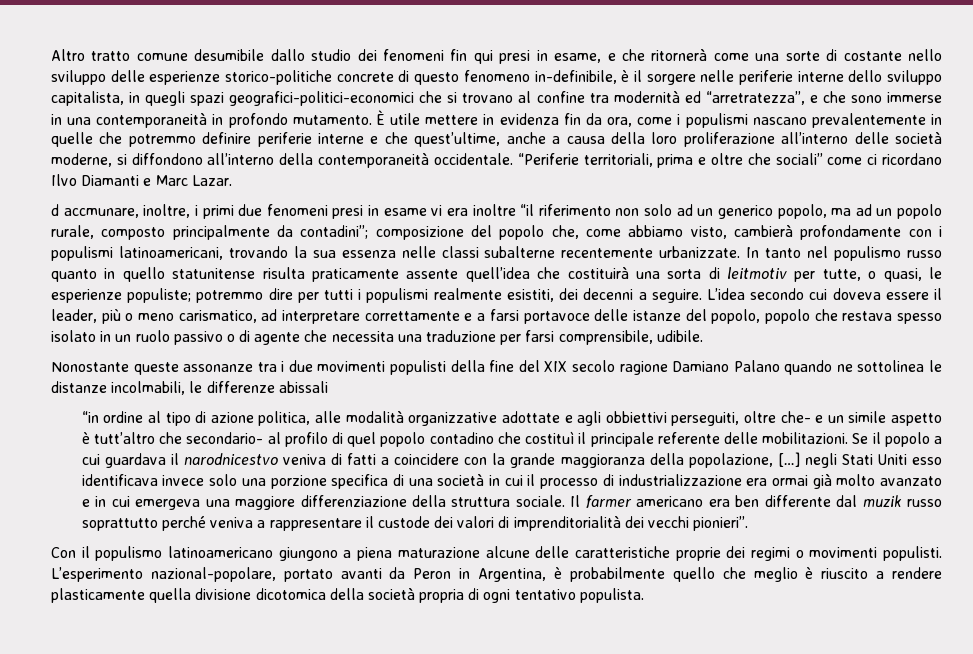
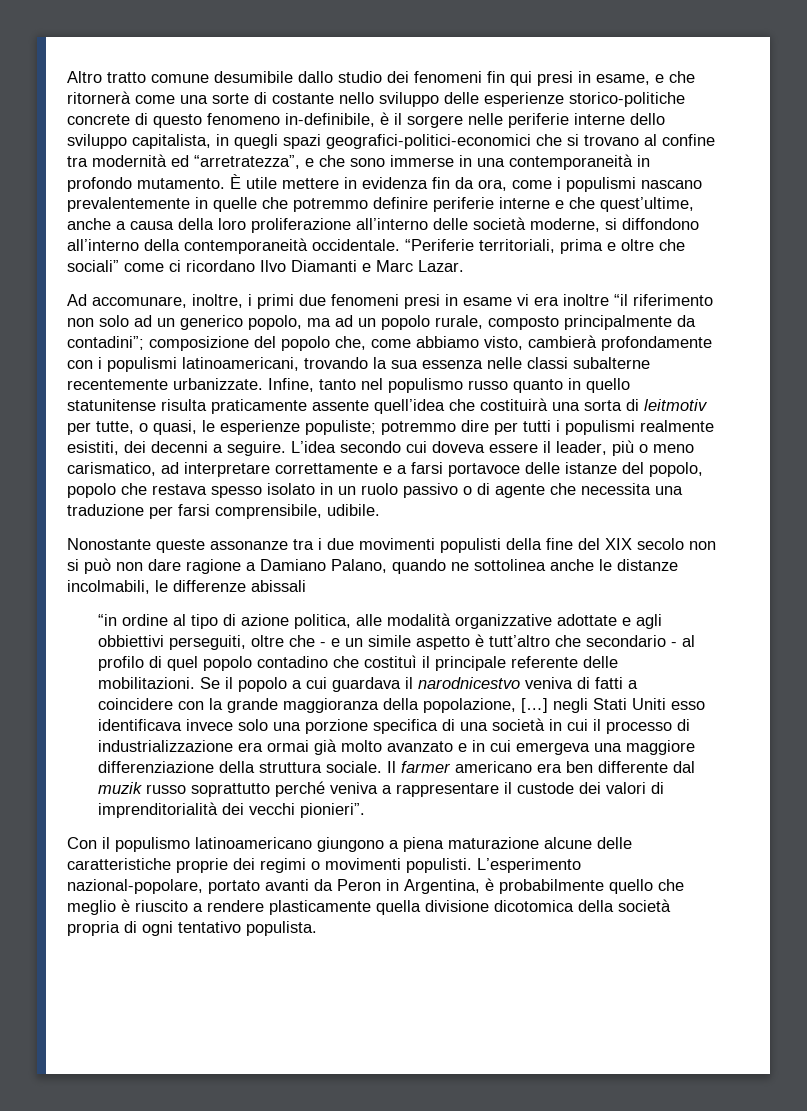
- d accmunare, inoltre, i primi due fenomeni presi in esame vi era inoltre “il riferimento non solo ad un generico popolo, ma ad un popolo rurale, composto principalmente da contadini”; composizione del popolo che, come abbiamo visto, cambierà profondamente con i populismi latinoamericani, trovando la sua essenza nelle classi subalterne recentemente urbanizzate.
+ Ad accomunare, inoltre, i primi due fenomeni presi in esame vi era inoltre “il riferimento non solo ad un generico popolo, ma ad un popolo rurale, composto principalmente da contadini”; composizione del popolo che, come abbiamo visto, cambierà profondamente con i populismi latinoamericani, trovando la sua essenza nelle classi subalterne recentemente urbanizzate.
- In tanto nel populismo russo quanto in quello statunitense risulta praticamente assente quell’idea che costituirà una sorta di leitmotiv per tutte, o quasi, le esperienze populiste; potremmo dire per tutti i populismi realmente esistiti, dei decenni a seguire.
+ Infine, tanto nel populismo russo quanto in quello statunitense risulta praticamente assente quell’idea che costituirà una sorta di leitmotiv per tutte, o quasi, le esperienze populiste; potremmo dire per tutti i populismi realmente esistiti, dei decenni a seguire.
- Nonostante queste assonanze tra i due movimenti populisti della fine del XIX secolo ragione Damiano Palano quando ne sottolinea le distanze incolmabili, le differenze abissali
+ Nonostante queste assonanze tra i due movimenti populisti della fine del XIX secolo non si può non dare ragione a Damiano Palano, quando ne sottolinea anche le distanze incolmabili, le differenze abissali
- “in ordine al tipo di azione politica, alle modalità organizzative adottate e agli obbiettivi perseguiti, oltre che- e un simile aspetto è tutt’altro che secondario- al profilo di quel popolo contadino che costituì il principale referente delle mobilitazioni.
+ “in ordine al tipo di azione politica, alle modalità organizzative adottate e agli obbiettivi perseguiti, oltre che - e un simile aspetto è tutt’altro che secondario - al profilo di quel popolo contadino che costituì il principale referente delle mobilitazioni.

